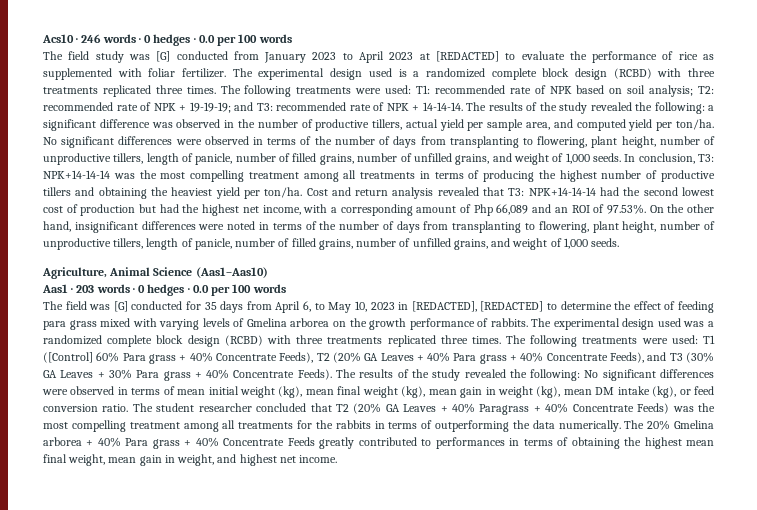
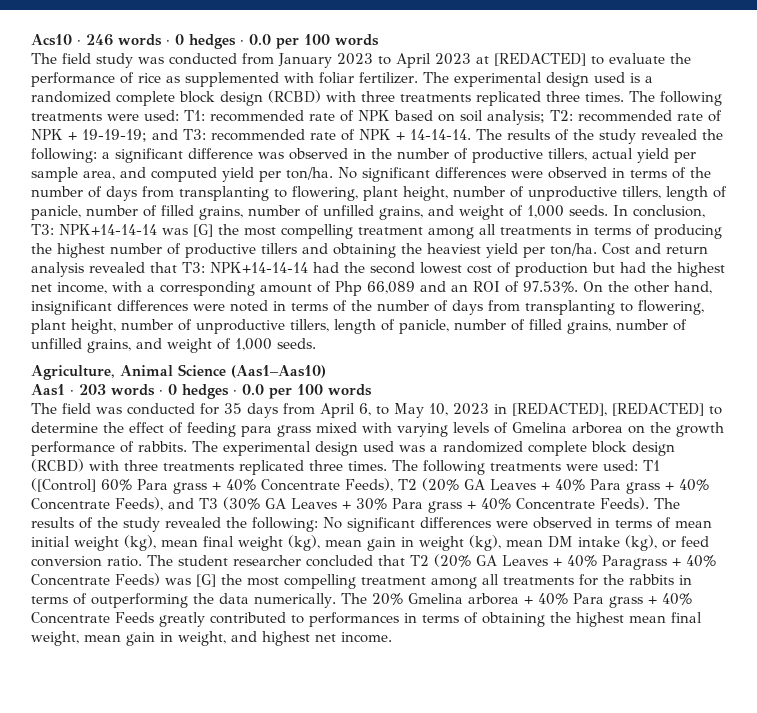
- The field study was [G] conducted from January 2023 to April 2023 at [REDACTED] to evaluate the performance of rice as supplemented with foliar fertilizer.
+ The field study was conducted from January 2023 to April 2023 at [REDACTED] to evaluate the performance of rice as supplemented with foliar fertilizer.
- In conclusion, T3: NPK+14-14-14 was the most compelling treatment among all treatments in terms of producing the highest number of productive tillers and obtaining the heaviest yield per ton/ha.
+ In conclusion, T3: NPK+14-14-14 was [G] the most compelling treatment among all treatments in terms of producing the highest number of productive tillers and obtaining the heaviest yield per ton/ha.
- The field was [G] conducted for 35 days from April 6, to May 10, 2023 in [REDACTED], [REDACTED] to determine the effect of feeding para grass mixed with varying levels of Gmelina arborea on the growth performance of rabbits.
+ The field was conducted for 35 days from April 6, to May 10, 2023 in [REDACTED], [REDACTED] to determine the effect of feeding para grass mixed with varying levels of Gmelina arborea on the growth performance of rabbits.
- The student researcher concluded that T2 (20% GA Leaves + 40% Paragrass + 40% Concentrate Feeds) was the most compelling treatment among all treatments for the rabbits in terms of outperforming the data numerically.
+ The student researcher concluded that T2 (20% GA Leaves + 40% Paragrass + 40% Concentrate Feeds) was [G] the most compelling treatment among all treatments for the rabbits in terms of outperforming the data numerically.

